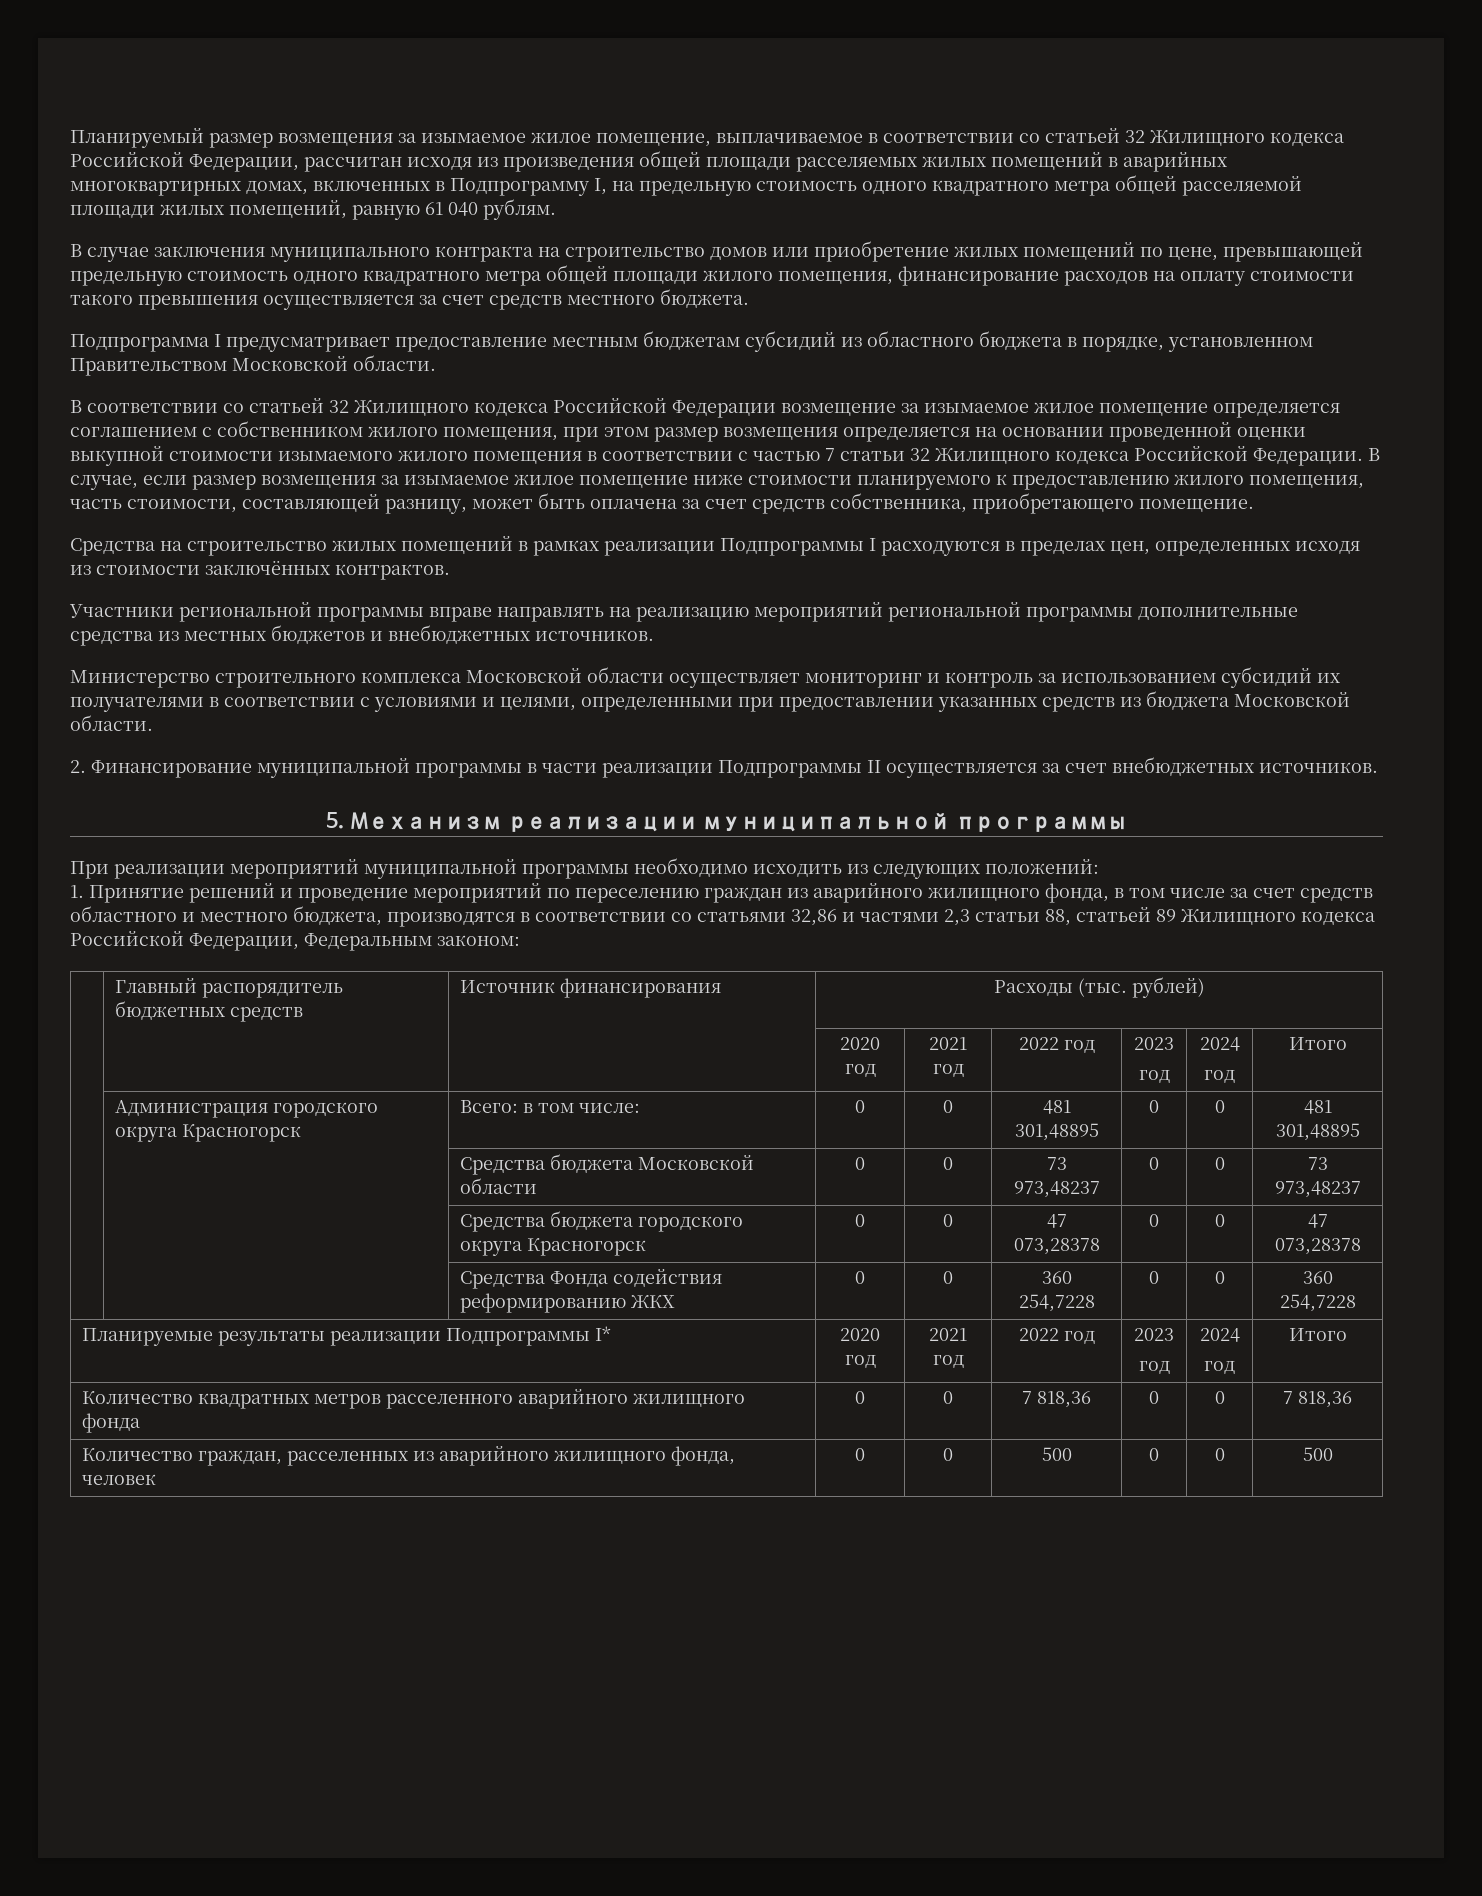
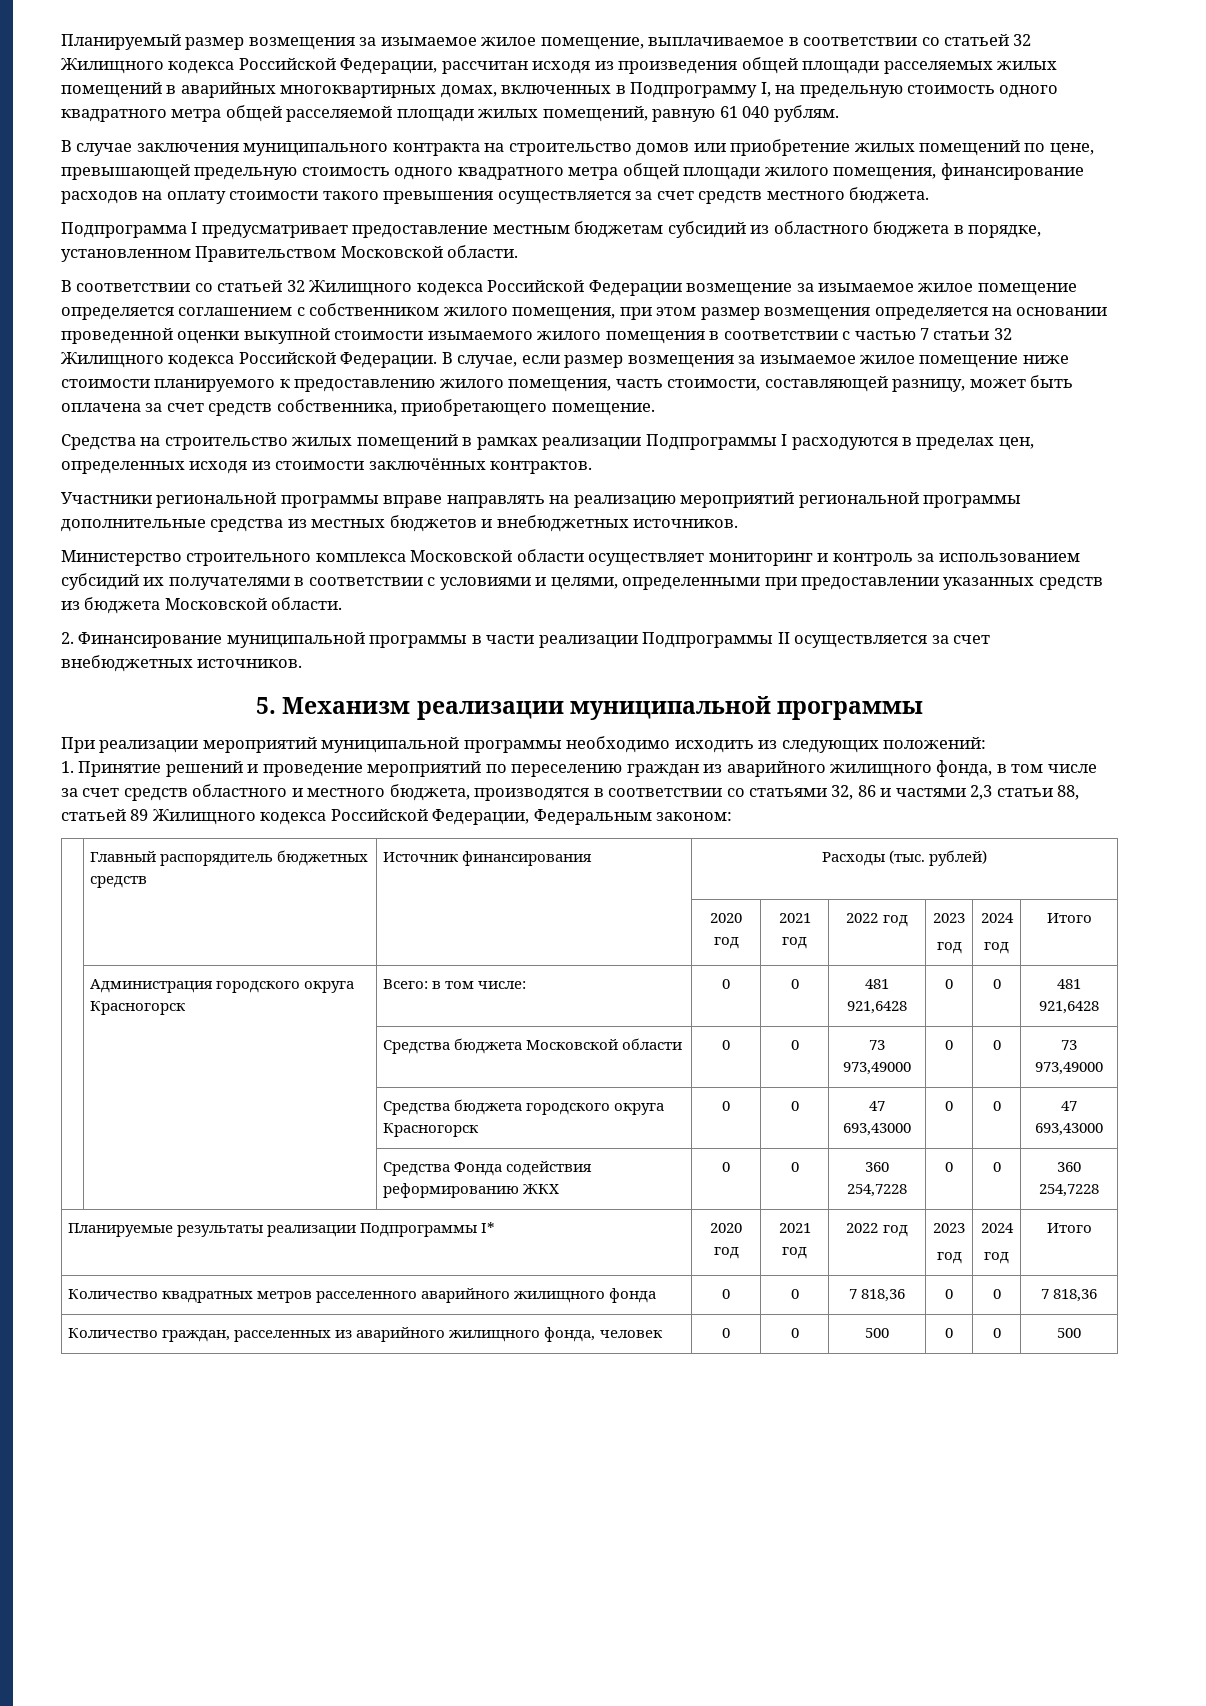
- 1. Принятие решений и проведение мероприятий по переселению граждан из аварийного жилищного фонда, в том числе за счет средств областного и местного бюджета, производятся в соответствии со статьями 32,86 и частями 2,3 статьи 88, статьей 89 Жилищного кодекса Российской Федерации, Федеральным законом:
+ 1. Принятие решений и проведение мероприятий по переселению граждан из аварийного жилищного фонда, в том числе за счет средств областного и местного бюджета, производятся в соответствии со статьями 32, 86 и частями 2,3 статьи 88, статьей 89 Жилищного кодекса Российской Федерации, Федеральным законом:
- | Администрация городского округа Красногорск | Всего: в том числе: | 0 | 0 | 481 301,48895 | 0 | 0 | 481 301,48895
+ | Администрация городского округа Красногорск | Всего: в том числе: | 0 | 0 | 481 921,6428 | 0 | 0 | 481 921,6428
- | | Средства бюджета Московской области | 0 | 0 | 73 973,48237 | 0 | 0 | 73 973,48237
+ | | Средства бюджета Московской области | 0 | 0 | 73 973,49000 | 0 | 0 | 73 973,49000
- | | Средства бюджета городского округа Красногорск | 0 | 0 | 47 073,28378 | 0 | 0 | 47 073,28378
+ | | Средства бюджета городского округа Красногорск | 0 | 0 | 47 693,43000 | 0 | 0 | 47 693,43000

